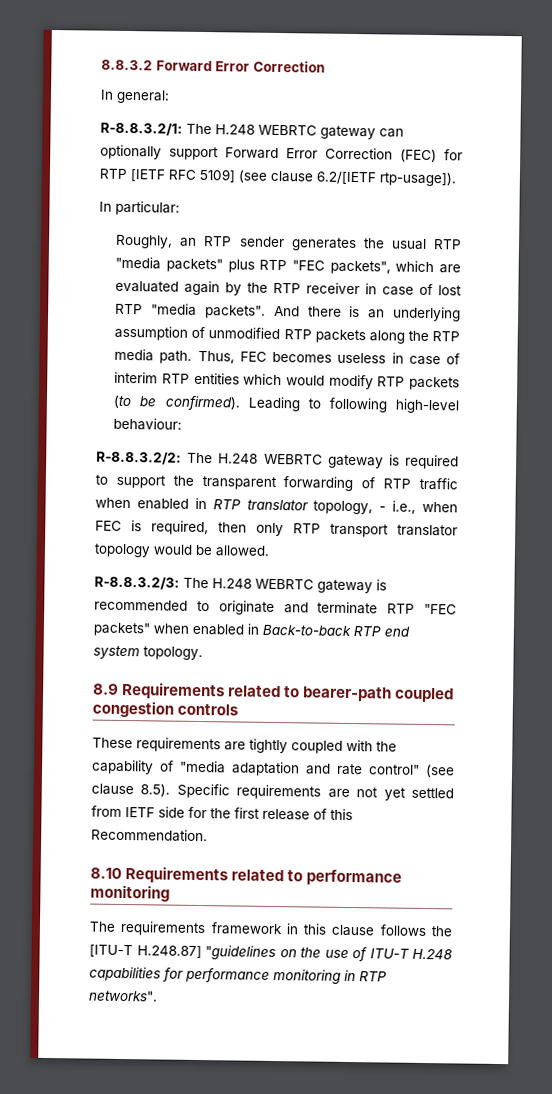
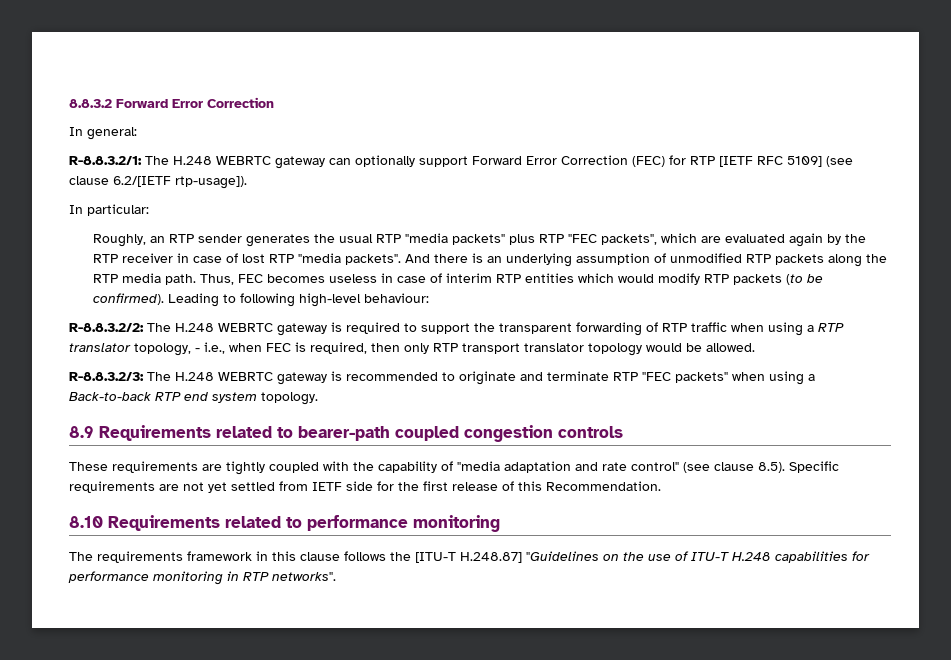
- R-8.8.3.2/2: The H.248 WEBRTC gateway is required to support the transparent forwarding of RTP traffic when enabled in RTP translator topology, - i.e., when FEC is required, then only RTP transport translator topology would be allowed.
+ R-8.8.3.2/2: The H.248 WEBRTC gateway is required to support the transparent forwarding of RTP traffic when using a RTP translator topology, - i.e., when FEC is required, then only RTP transport translator topology would be allowed.
- R-8.8.3.2/3: The H.248 WEBRTC gateway is recommended to originate and terminate RTP "FEC packets" when enabled in Back-to-back RTP end system topology.
+ R-8.8.3.2/3: The H.248 WEBRTC gateway is recommended to originate and terminate RTP "FEC packets" when using a Back-to-back RTP end system topology.
- The requirements framework in this clause follows the [ITU-T H.248.87] "guidelines on the use of ITU-T H.248 capabilities for performance monitoring in RTP networks".
+ The requirements framework in this clause follows the [ITU-T H.248.87] "Guidelines on the use of ITU-T H.248 capabilities for performance monitoring in RTP networks".

